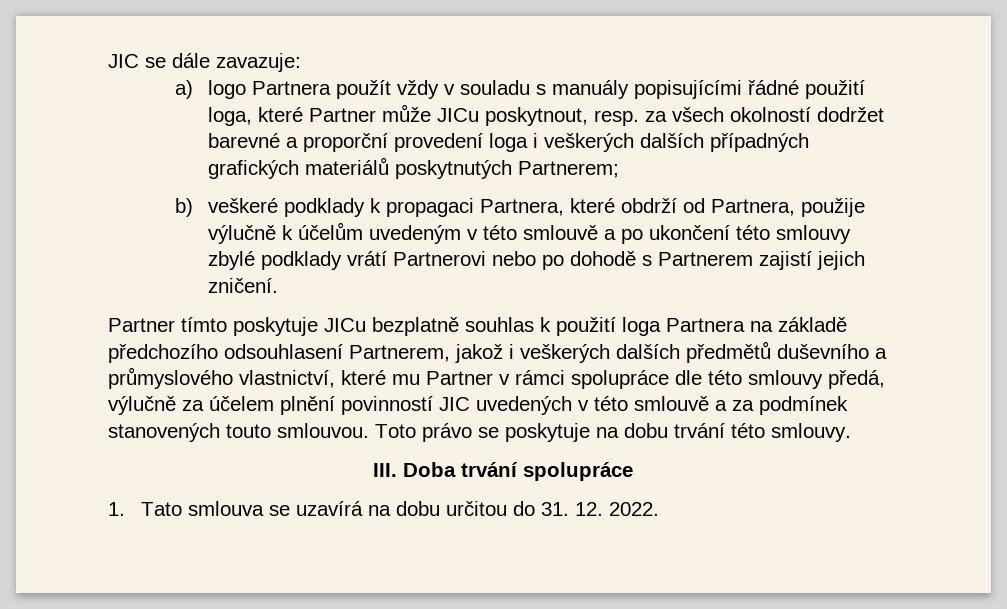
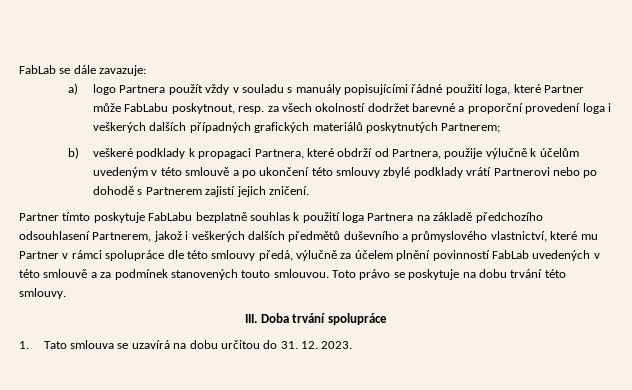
- JIC se dále zavazuje:
+ FabLab se dále zavazuje:
- a) logo Partnera použít vždy v souladu s manuály popisujícími řádné použití loga, které Partner může JICu poskytnout, resp. za všech okolností dodržet barevné a proporční provedení loga i veškerých dalších případných grafických materiálů poskytnutých Partnerem;
+ a) logo Partnera použít vždy v souladu s manuály popisujícími řádné použití loga, které Partner může FabLabu poskytnout, resp. za všech okolností dodržet barevné a proporční provedení loga i veškerých dalších případných grafických materiálů poskytnutých Partnerem;
- Partner tímto poskytuje JICu bezplatně souhlas k použití loga Partnera na základě předchozího odsouhlasení Partnerem, jakož i veškerých dalších předmětů duševního a průmyslového vlastnictví, které mu Partner v rámci spolupráce dle této smlouvy předá, výlučně za účelem plnění povinností JIC uvedených v této smlouvě a za podmínek stanovených touto smlouvou.
+ Partner tímto poskytuje FabLabu bezplatně souhlas k použití loga Partnera na základě předchozího odsouhlasení Partnerem, jakož i veškerých dalších předmětů duševního a průmyslového vlastnictví, které mu Partner v rámci spolupráce dle této smlouvy předá, výlučně za účelem plnění povinností FabLab uvedených v této smlouvě a za podmínek stanovených touto smlouvou.
- 1. Tato smlouva se uzavírá na dobu určitou do 31. 12. 2022.
+ 1. Tato smlouva se uzavírá na dobu určitou do 31. 12. 2023.

